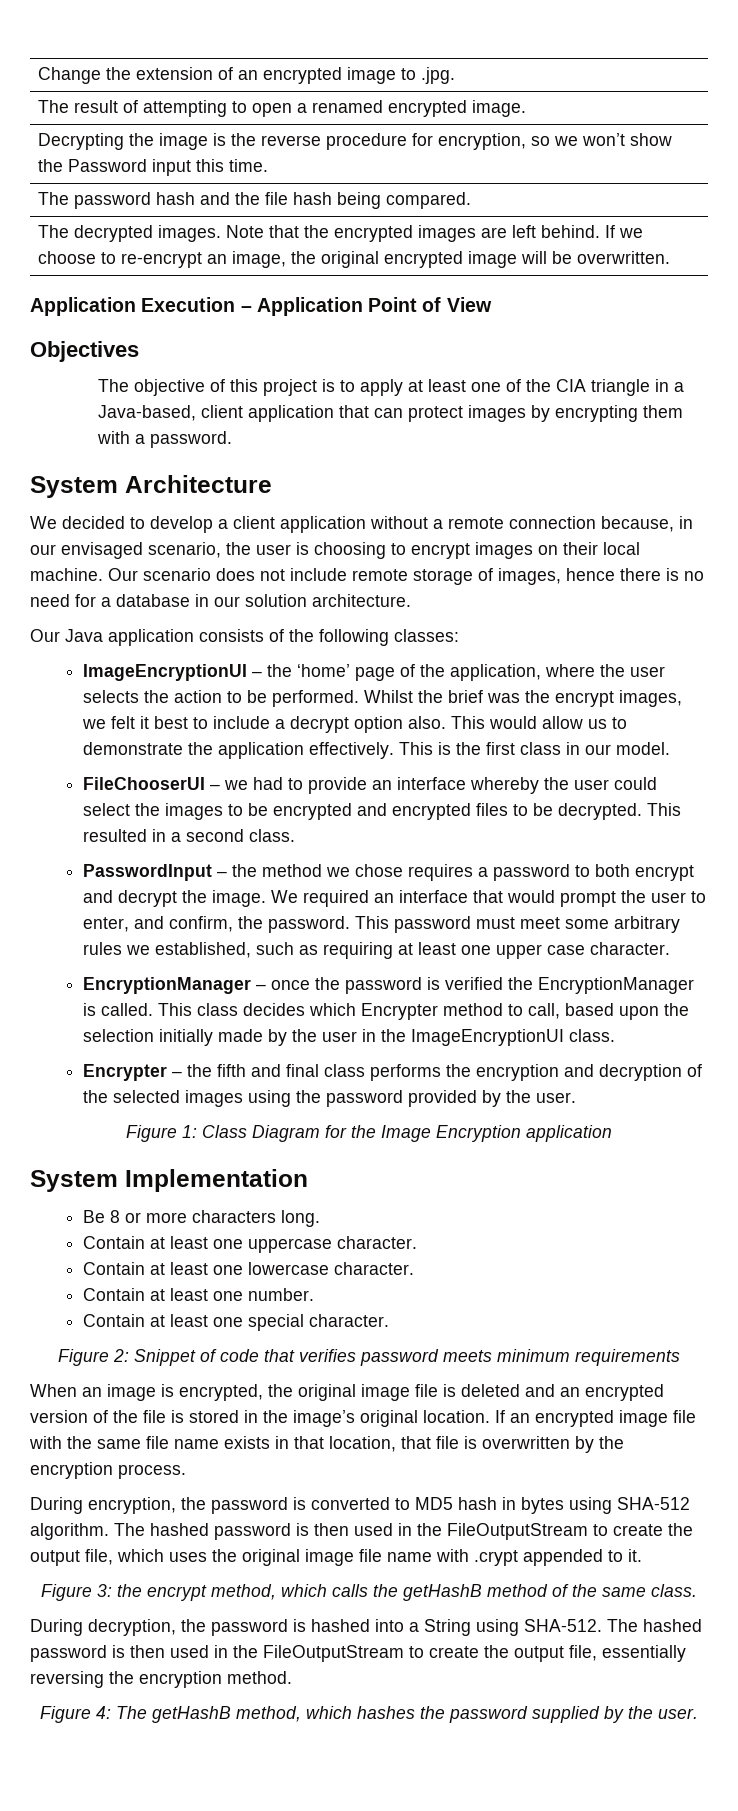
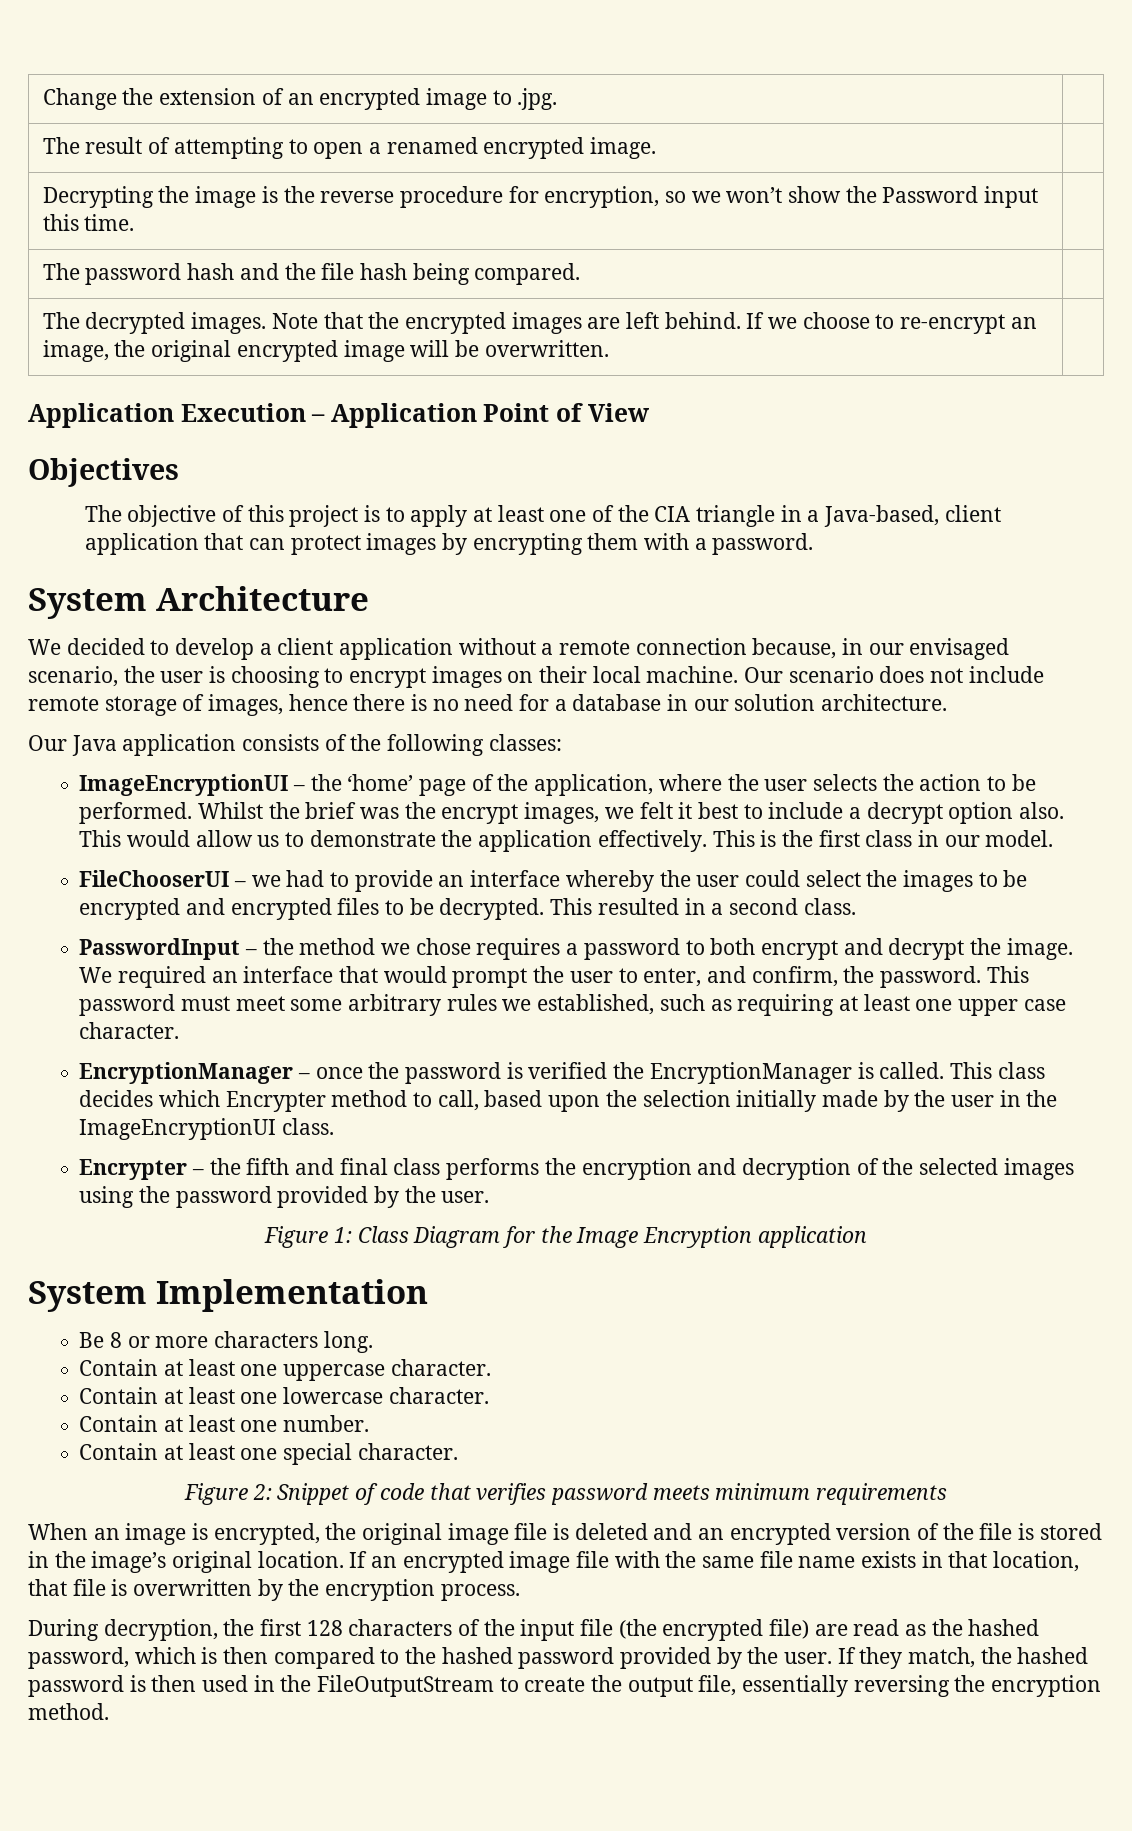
- During encryption, the password is converted to MD5 hash in bytes using SHA-512 algorithm. The hashed password is then used in the FileOutputStream to create the output file, which uses the original image file name with .crypt appended to it.
- Figure 3: the encrypt method, which calls the getHashB method of the same class.
- During decryption, the password is hashed into a String using SHA-512. The hashed password is then used in the FileOutputStream to create the output file, essentially reversing the encryption method.
+ During decryption, the first 128 characters of the input file (the encrypted file) are read as the hashed password, which is then compared to the hashed password provided by the user. If they match, the hashed password is then used in the FileOutputStream to create the output file, essentially reversing the encryption method.
- Figure 4: The getHashB method, which hashes the password supplied by the user.

